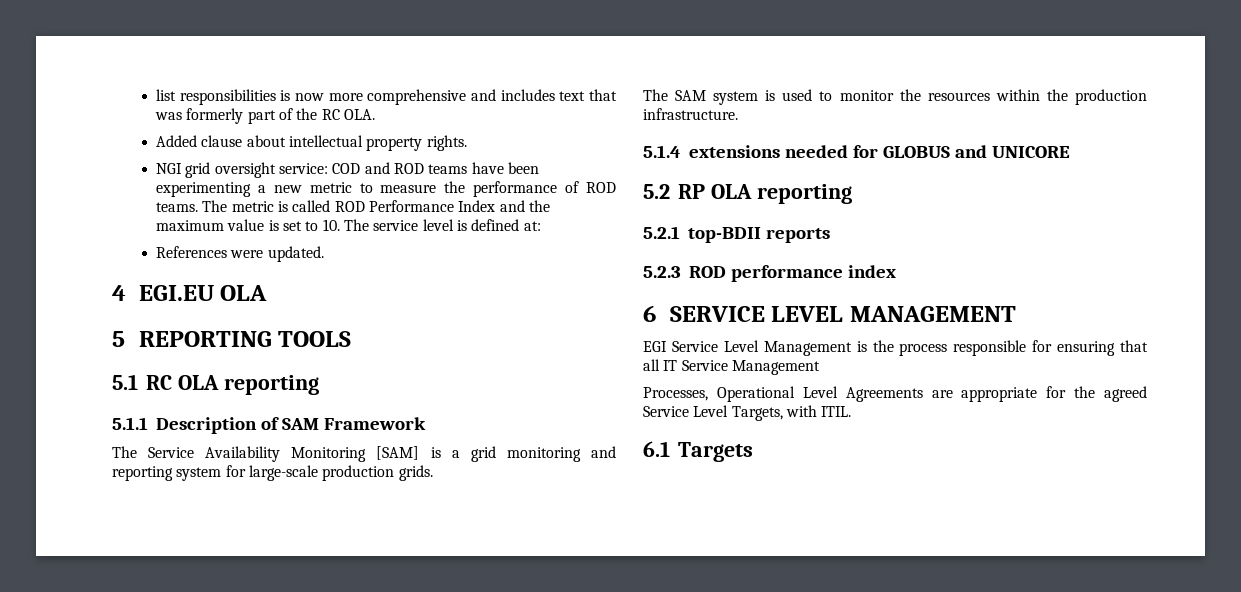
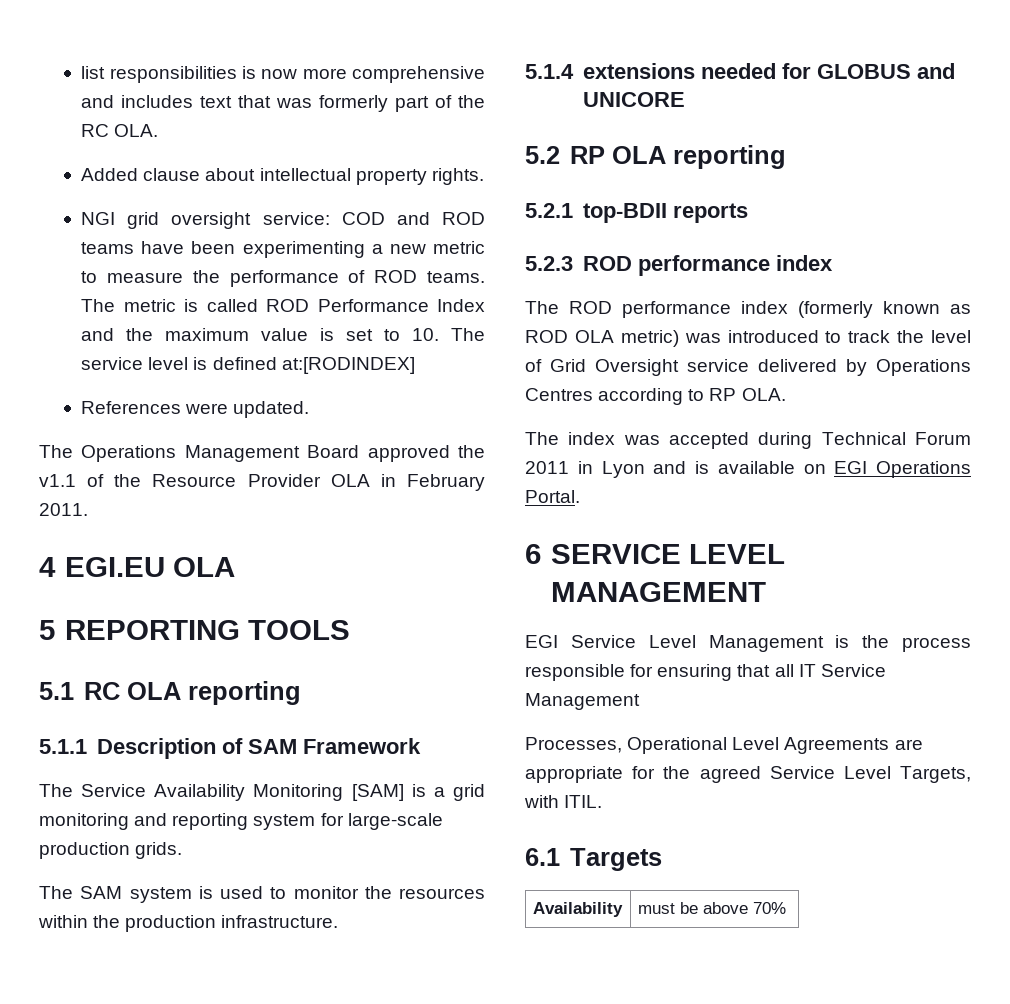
- The metric is called ROD Performance Index and the maximum value is set to 10. The service level is defined at:
+ The metric is called ROD Performance Index and the maximum value is set to 10. The service level is defined at:[RODINDEX]
+ The Operations Management Board approved the v1.1 of the Resource Provider OLA in February 2011.
+ The ROD performance index (formerly known as ROD OLA metric) was introduced to track the level of Grid Oversight service delivered by Operations Centres according to RP OLA.
+ The index was accepted during Technical Forum 2011 in Lyon and is available on EGI Operations Portal.
+ Availability | must be above 70%

